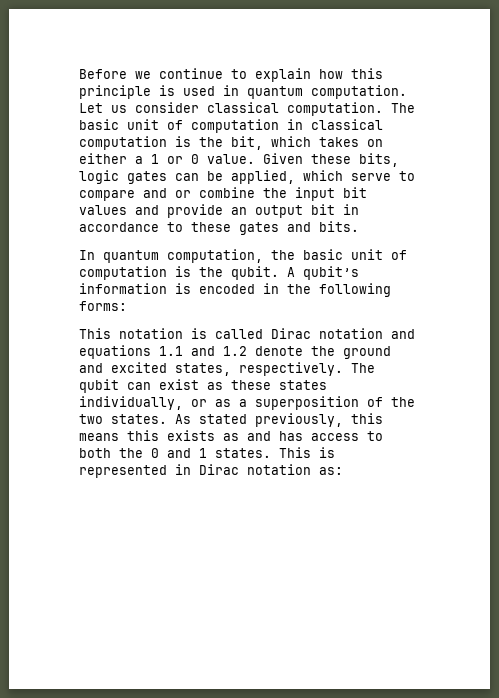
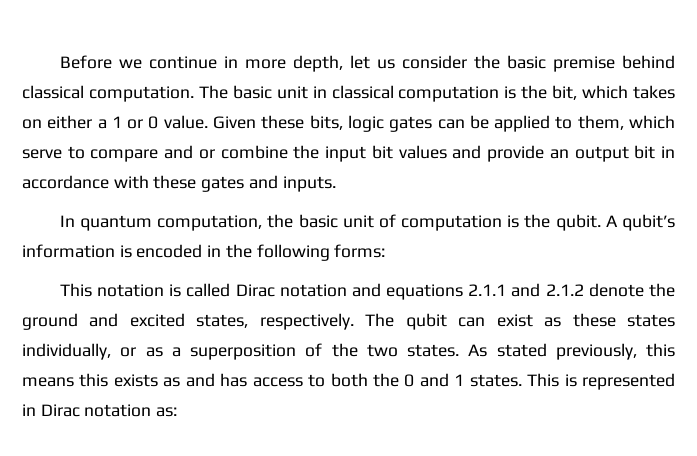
- Before we continue to explain how this principle is used in quantum computation. Let us consider classical computation.
+ Before we continue in more depth, let us consider the basic premise behind classical computation.
- The basic unit of computation in classical computation is the bit, which takes on either a 1 or 0 value.
+ The basic unit in classical computation is the bit, which takes on either a 1 or 0 value.
- Given these bits, logic gates can be applied, which serve to compare and or combine the input bit values and provide an output bit in accordance to these gates and bits.
+ Given these bits, logic gates can be applied to them, which serve to compare and or combine the input bit values and provide an output bit in accordance with these gates and inputs.
- This notation is called Dirac notation and equations 1.1 and 1.2 denote the ground and excited states, respectively.
+ This notation is called Dirac notation and equations 2.1.1 and 2.1.2 denote the ground and excited states, respectively.

